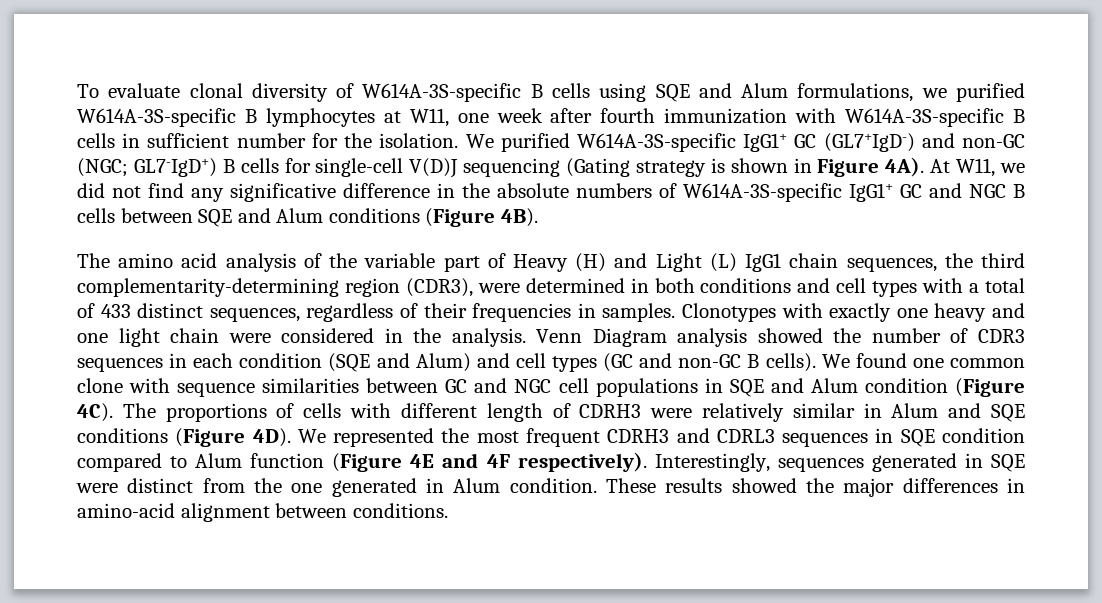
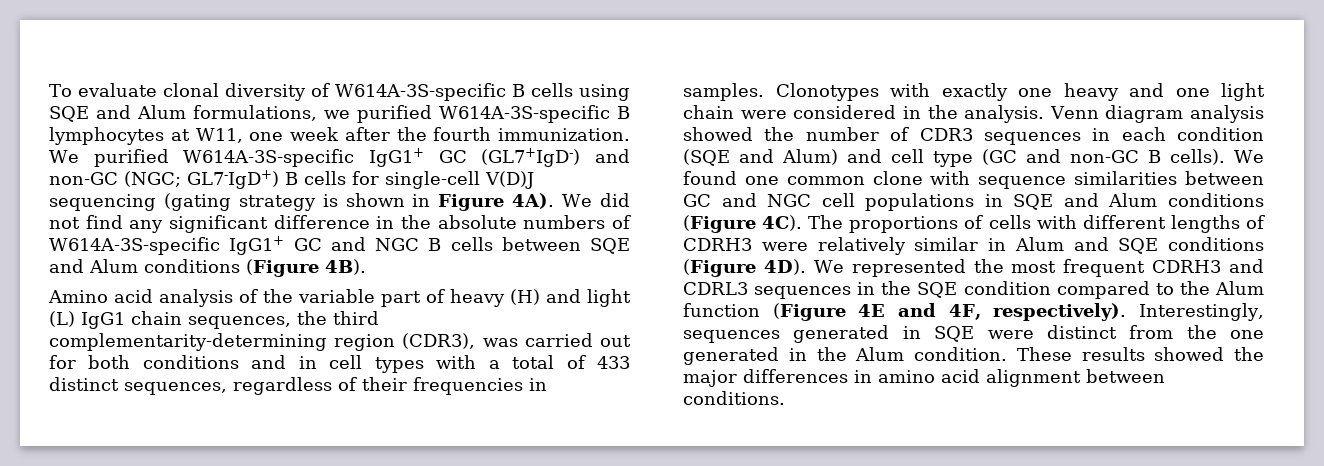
- To evaluate clonal diversity of W614A-3S-specific B cells using SQE and Alum formulations, we purified W614A-3S-specific B lymphocytes at W11, one week after fourth immunization with W614A-3S-specific B cells in sufficient number for the isolation.
+ To evaluate clonal diversity of W614A-3S-specific B cells using SQE and Alum formulations, we purified W614A-3S-specific B lymphocytes at W11, one week after the fourth immunization.
- We purified W614A-3S-specific IgG1+ GC (GL7+IgD-) and non-GC (NGC; GL7-IgD+) B cells for single-cell V(D)J sequencing (Gating strategy is shown in Figure 4A).
+ We purified W614A-3S-specific IgG1+ GC (GL7+IgD-) and non-GC (NGC; GL7-IgD+) B cells for single-cell V(D)J sequencing (gating strategy is shown in Figure 4A).
- At W11, we did not find any significative difference in the absolute numbers of W614A-3S-specific IgG1+ GC and NGC B cells between SQE and Alum conditions (Figure 4B).
+ We did not find any significant difference in the absolute numbers of W614A-3S-specific IgG1+ GC and NGC B cells between SQE and Alum conditions (Figure 4B).
- The amino acid analysis of the variable part of Heavy (H) and Light (L) IgG1 chain sequences, the third complementarity-determining region (CDR3), were determined in both conditions and cell types with a total of 433 distinct sequences, regardless of their frequencies in samples.
+ Amino acid analysis of the variable part of heavy (H) and light (L) IgG1 chain sequences, the third complementarity-determining region (CDR3), was carried out for both conditions and in cell types with a total of 433 distinct sequences, regardless of their frequencies in samples.
- Venn Diagram analysis showed the number of CDR3 sequences in each condition (SQE and Alum) and cell types (GC and non-GC B cells).
+ Venn diagram analysis showed the number of CDR3 sequences in each condition (SQE and Alum) and cell type (GC and non-GC B cells).
- We found one common clone with sequence similarities between GC and NGC cell populations in SQE and Alum condition (Figure 4C).
+ We found one common clone with sequence similarities between GC and NGC cell populations in SQE and Alum conditions (Figure 4C).
- The proportions of cells with different length of CDRH3 were relatively similar in Alum and SQE conditions (Figure 4D).
+ The proportions of cells with different lengths of CDRH3 were relatively similar in Alum and SQE conditions (Figure 4D).
- We represented the most frequent CDRH3 and CDRL3 sequences in SQE condition compared to Alum function (Figure 4E and 4F respectively).
+ We represented the most frequent CDRH3 and CDRL3 sequences in the SQE condition compared to the Alum function (Figure 4E and 4F, respectively).
- Interestingly, sequences generated in SQE were distinct from the one generated in Alum condition.
+ Interestingly, sequences generated in SQE were distinct from the one generated in the Alum condition.
- These results showed the major differences in amino-acid alignment between conditions.
+ These results showed the major differences in amino acid alignment between conditions.

